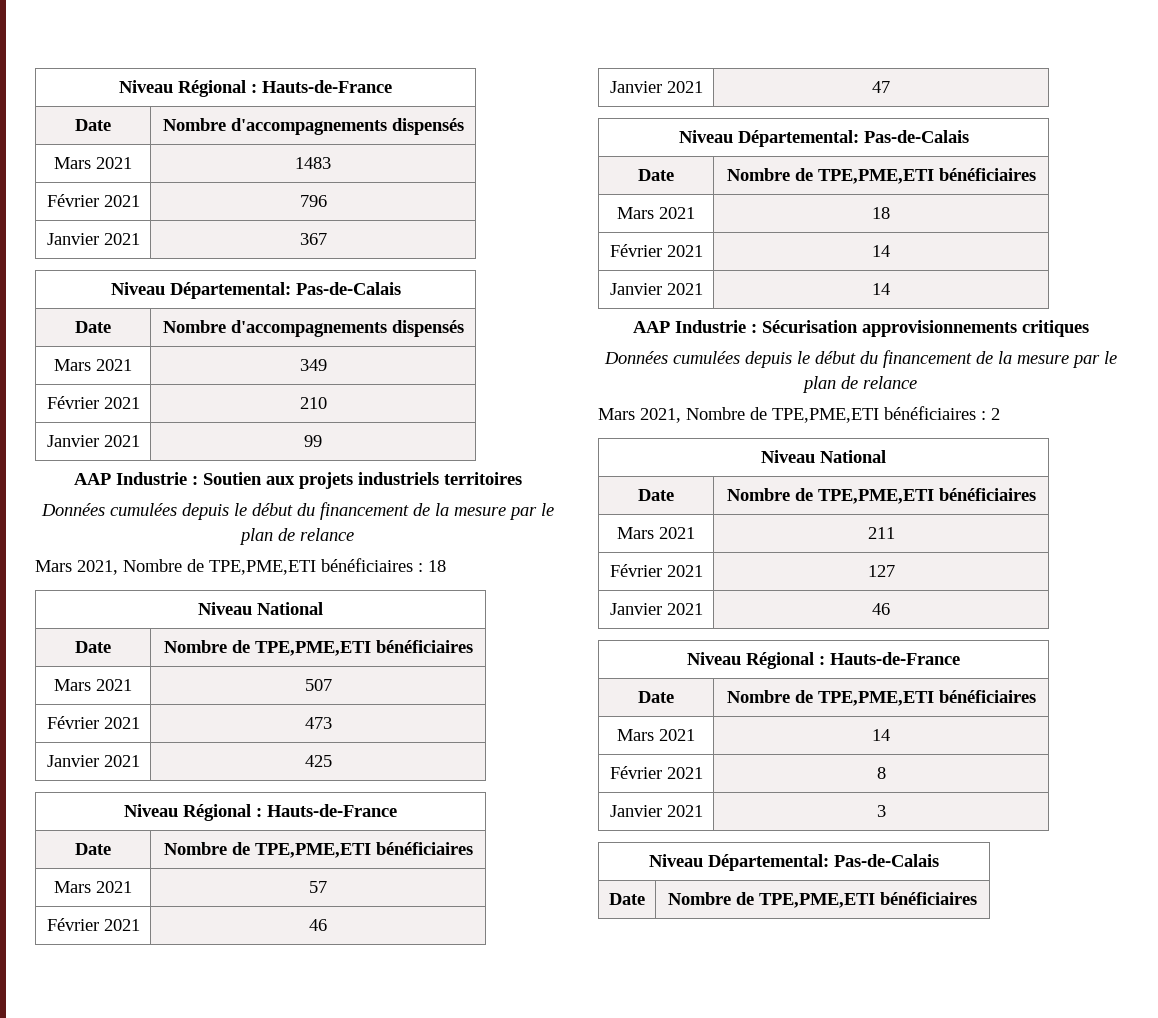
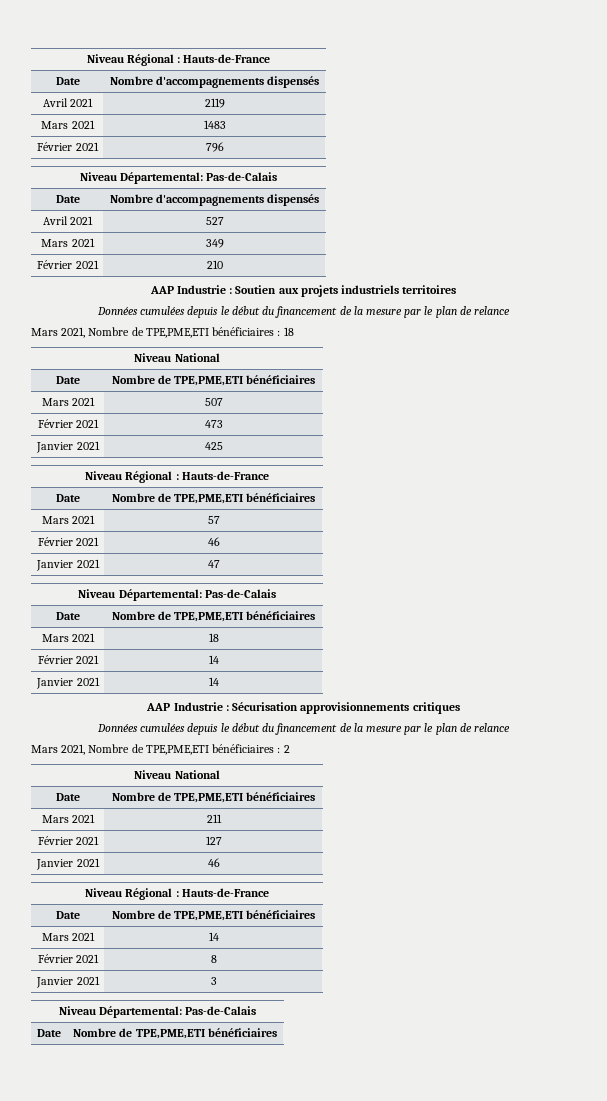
+ Avril 2021 | 2119
- Janvier 2021 | 367
+ Avril 2021 | 527
- Janvier 2021 | 99

